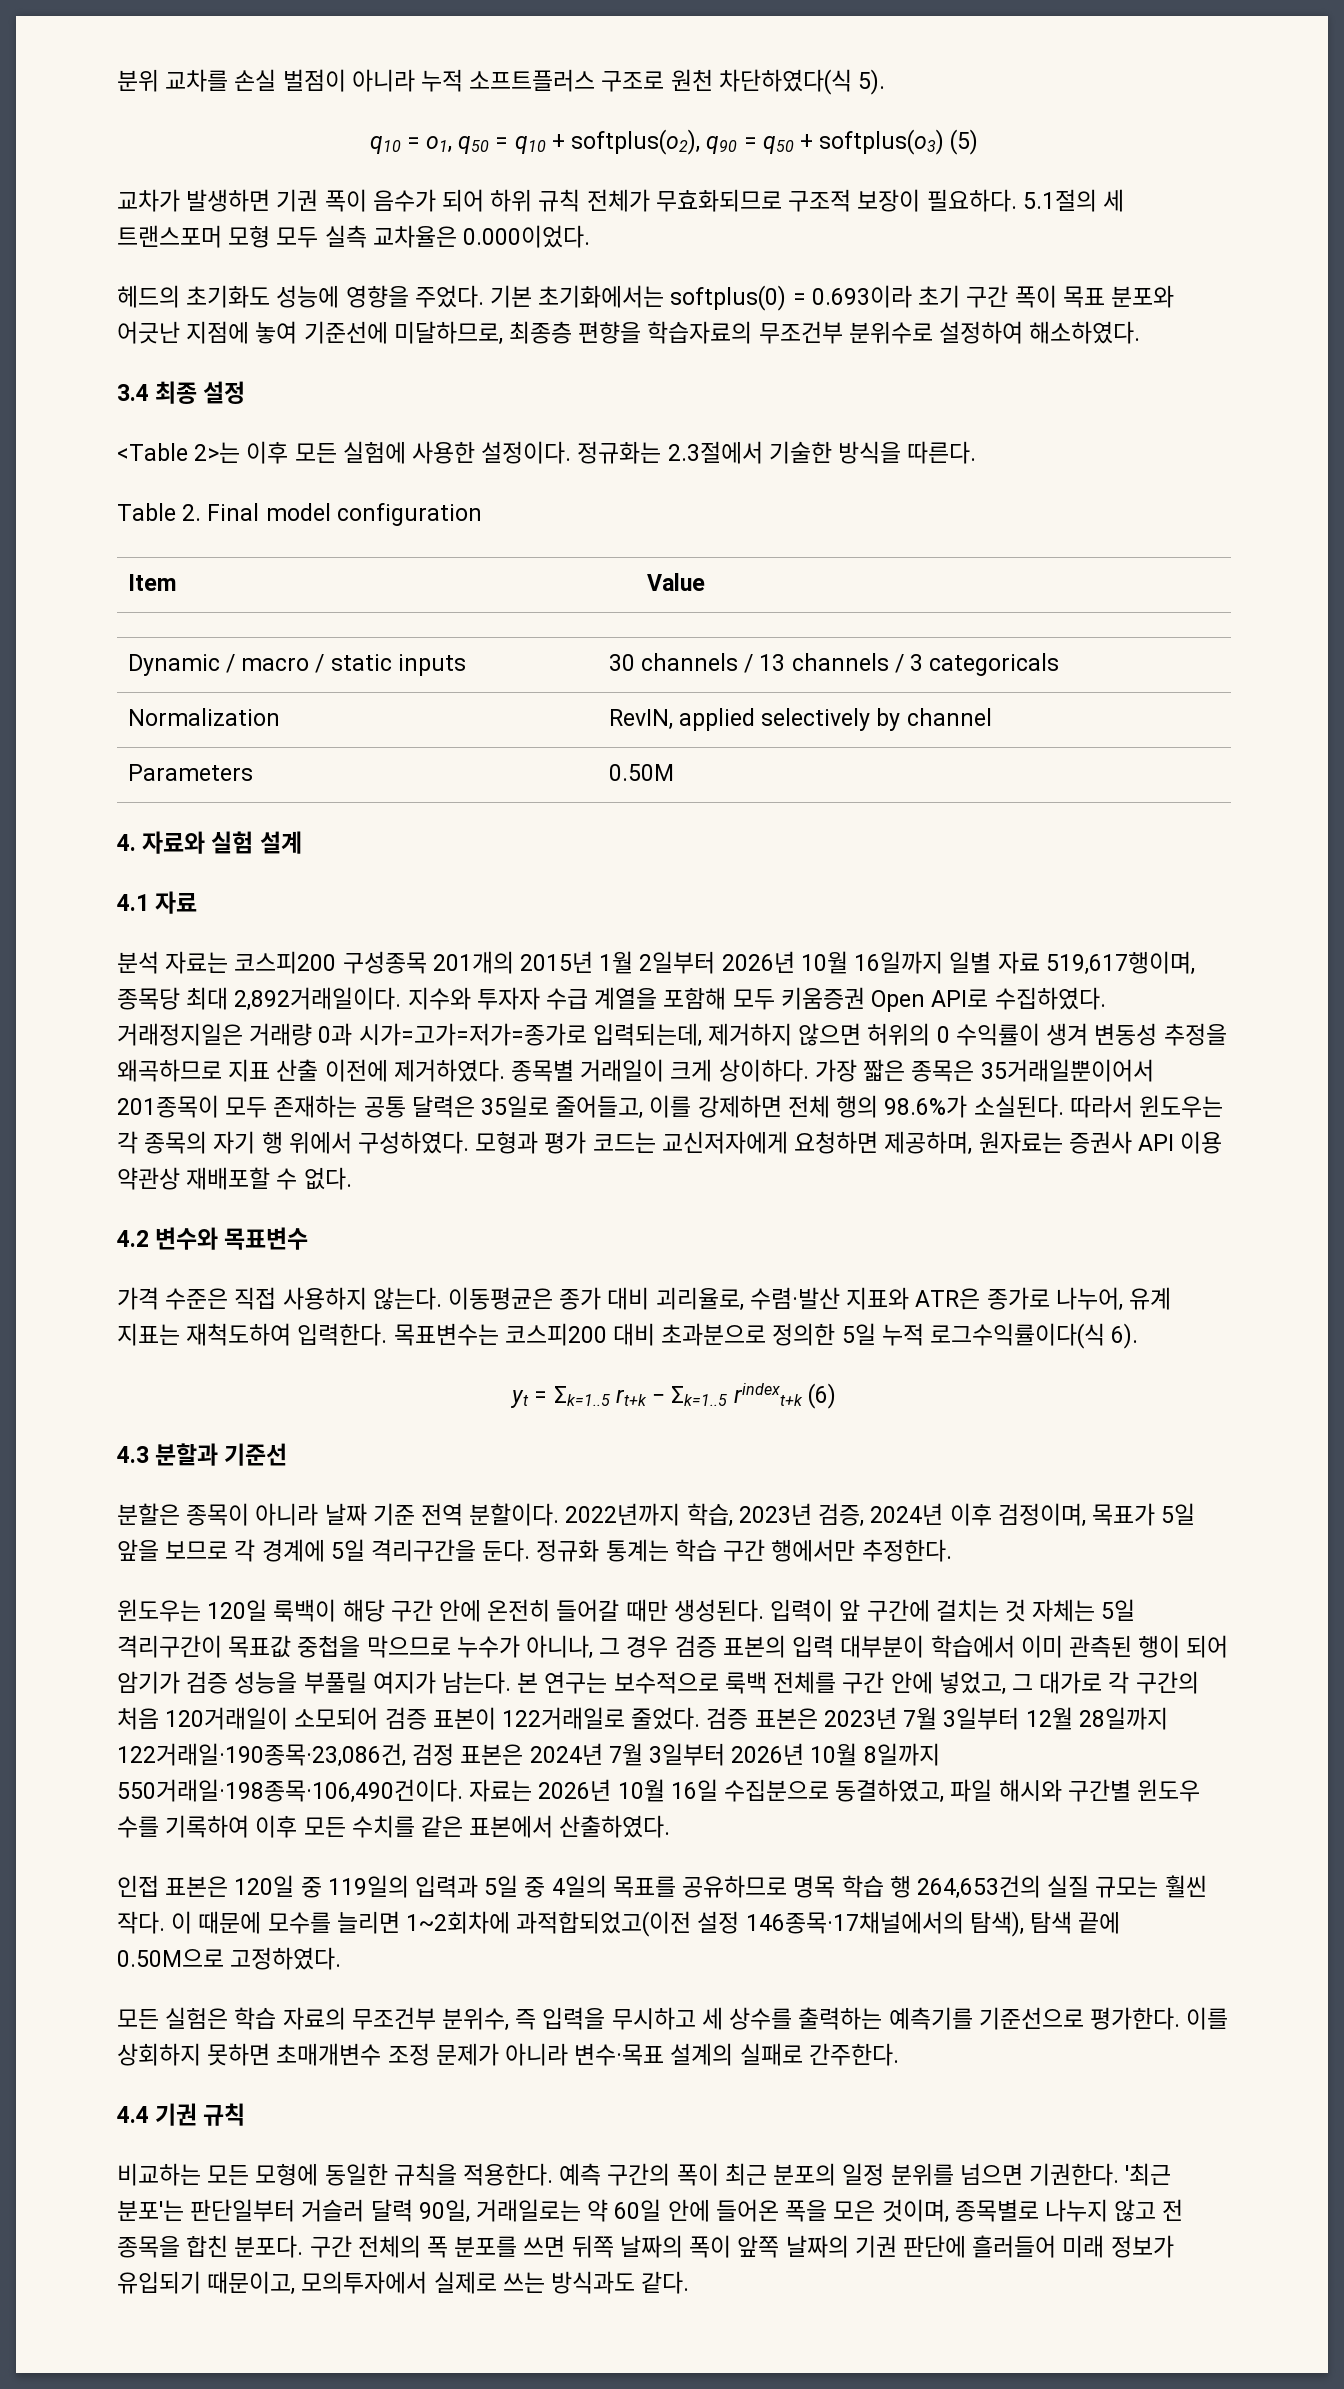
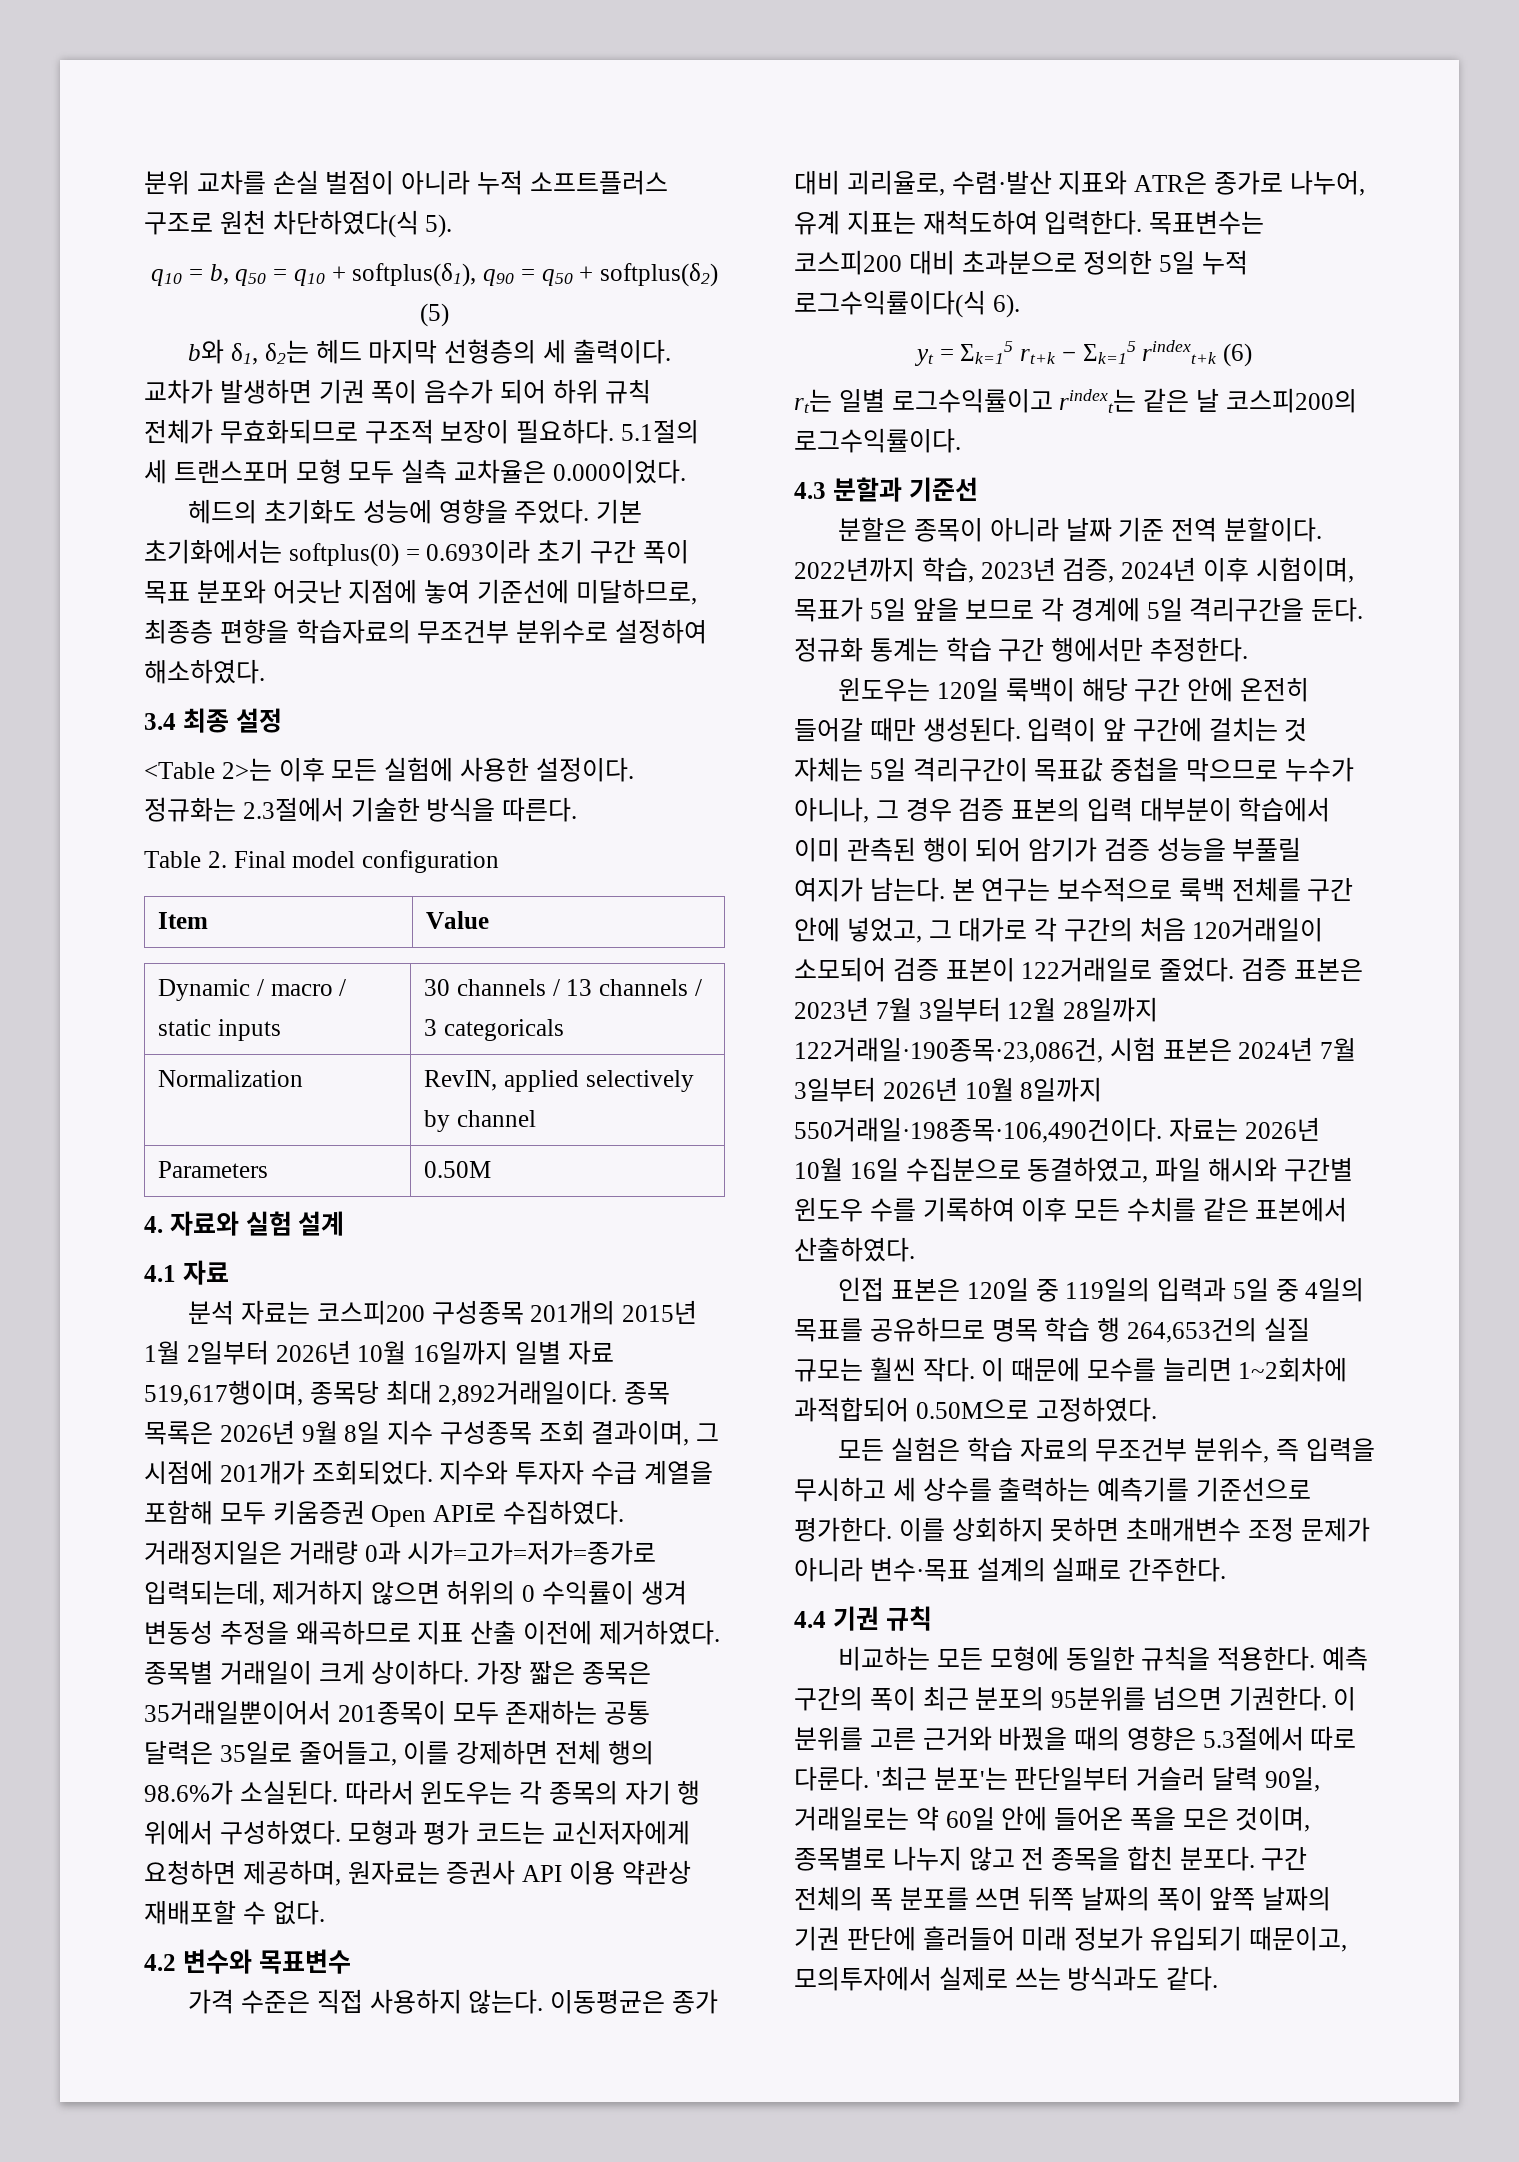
- q10 = o1, q50 = q10 + softplus(o2), q90 = q50 + softplus(o3) (5)
+ q10 = b, q50 = q10 + softplus(δ1), q90 = q50 + softplus(δ2) (5)
+ b와 δ1, δ2는 헤드 마지막 선형층의 세 출력이다.
+ 종목 목록은 2026년 9월 8일 지수 구성종목 조회 결과이며, 그 시점에 201개가 조회되었다.
- yt = Σk=1..5 rt+k − Σk=1..5 rindext+k (6)
+ yt = Σk=15 rt+k − Σk=15 rindext+k (6)
+ rt는 일별 로그수익률이고 rindext는 같은 날 코스피200의 로그수익률이다.
- 2022년까지 학습, 2023년 검증, 2024년 이후 검정이며, 목표가 5일 앞을 보므로 각 경계에 5일 격리구간을 둔다.
+ 2022년까지 학습, 2023년 검증, 2024년 이후 시험이며, 목표가 5일 앞을 보므로 각 경계에 5일 격리구간을 둔다.
- 검증 표본은 2023년 7월 3일부터 12월 28일까지 122거래일·190종목·23,086건, 검정 표본은 2024년 7월 3일부터 2026년 10월 8일까지 550거래일·198종목·106,490건이다.
+ 검증 표본은 2023년 7월 3일부터 12월 28일까지 122거래일·190종목·23,086건, 시험 표본은 2024년 7월 3일부터 2026년 10월 8일까지 550거래일·198종목·106,490건이다.
- 이 때문에 모수를 늘리면 1~2회차에 과적합되었고(이전 설정 146종목·17채널에서의 탐색), 탐색 끝에 0.50M으로 고정하였다.
+ 이 때문에 모수를 늘리면 1~2회차에 과적합되어 0.50M으로 고정하였다.
- 예측 구간의 폭이 최근 분포의 일정 분위를 넘으면 기권한다.
+ 예측 구간의 폭이 최근 분포의 95분위를 넘으면 기권한다. 이 분위를 고른 근거와 바꿨을 때의 영향은 5.3절에서 따로 다룬다.

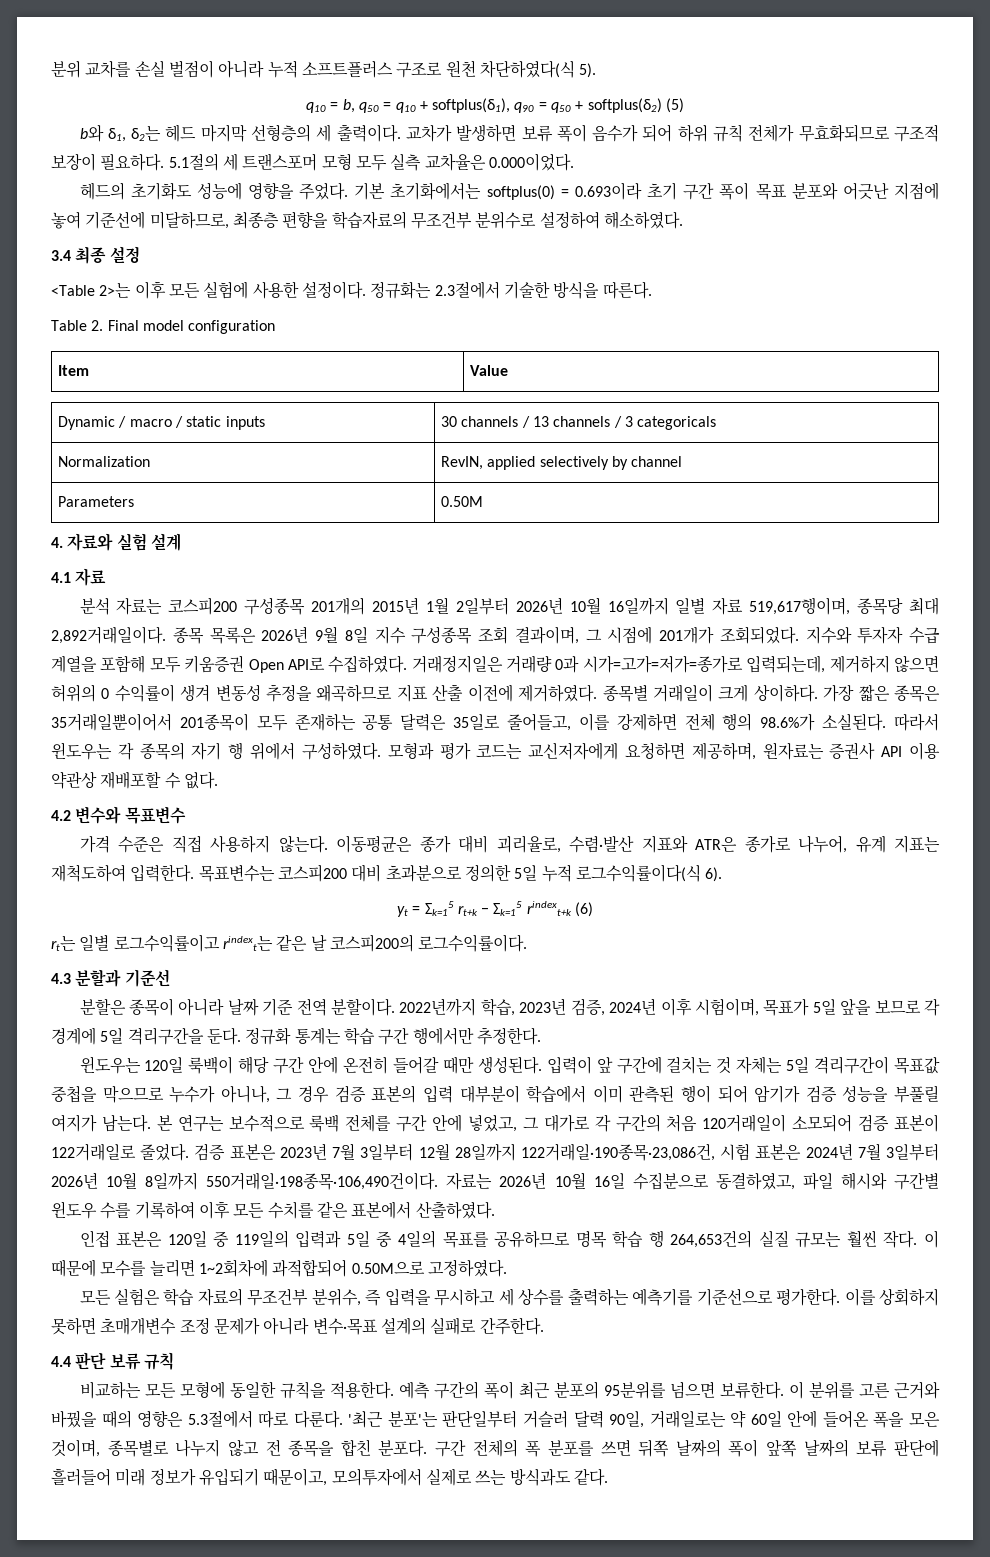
- 교차가 발생하면 기권 폭이 음수가 되어 하위 규칙 전체가 무효화되므로 구조적 보장이 필요하다.
+ 교차가 발생하면 보류 폭이 음수가 되어 하위 규칙 전체가 무효화되므로 구조적 보장이 필요하다.
- 4.4 기권 규칙
+ 4.4 판단 보류 규칙
- 예측 구간의 폭이 최근 분포의 95분위를 넘으면 기권한다.
+ 예측 구간의 폭이 최근 분포의 95분위를 넘으면 보류한다.
- 구간 전체의 폭 분포를 쓰면 뒤쪽 날짜의 폭이 앞쪽 날짜의 기권 판단에 흘러들어 미래 정보가 유입되기 때문이고, 모의투자에서 실제로 쓰는 방식과도 같다.
+ 구간 전체의 폭 분포를 쓰면 뒤쪽 날짜의 폭이 앞쪽 날짜의 보류 판단에 흘러들어 미래 정보가 유입되기 때문이고, 모의투자에서 실제로 쓰는 방식과도 같다.

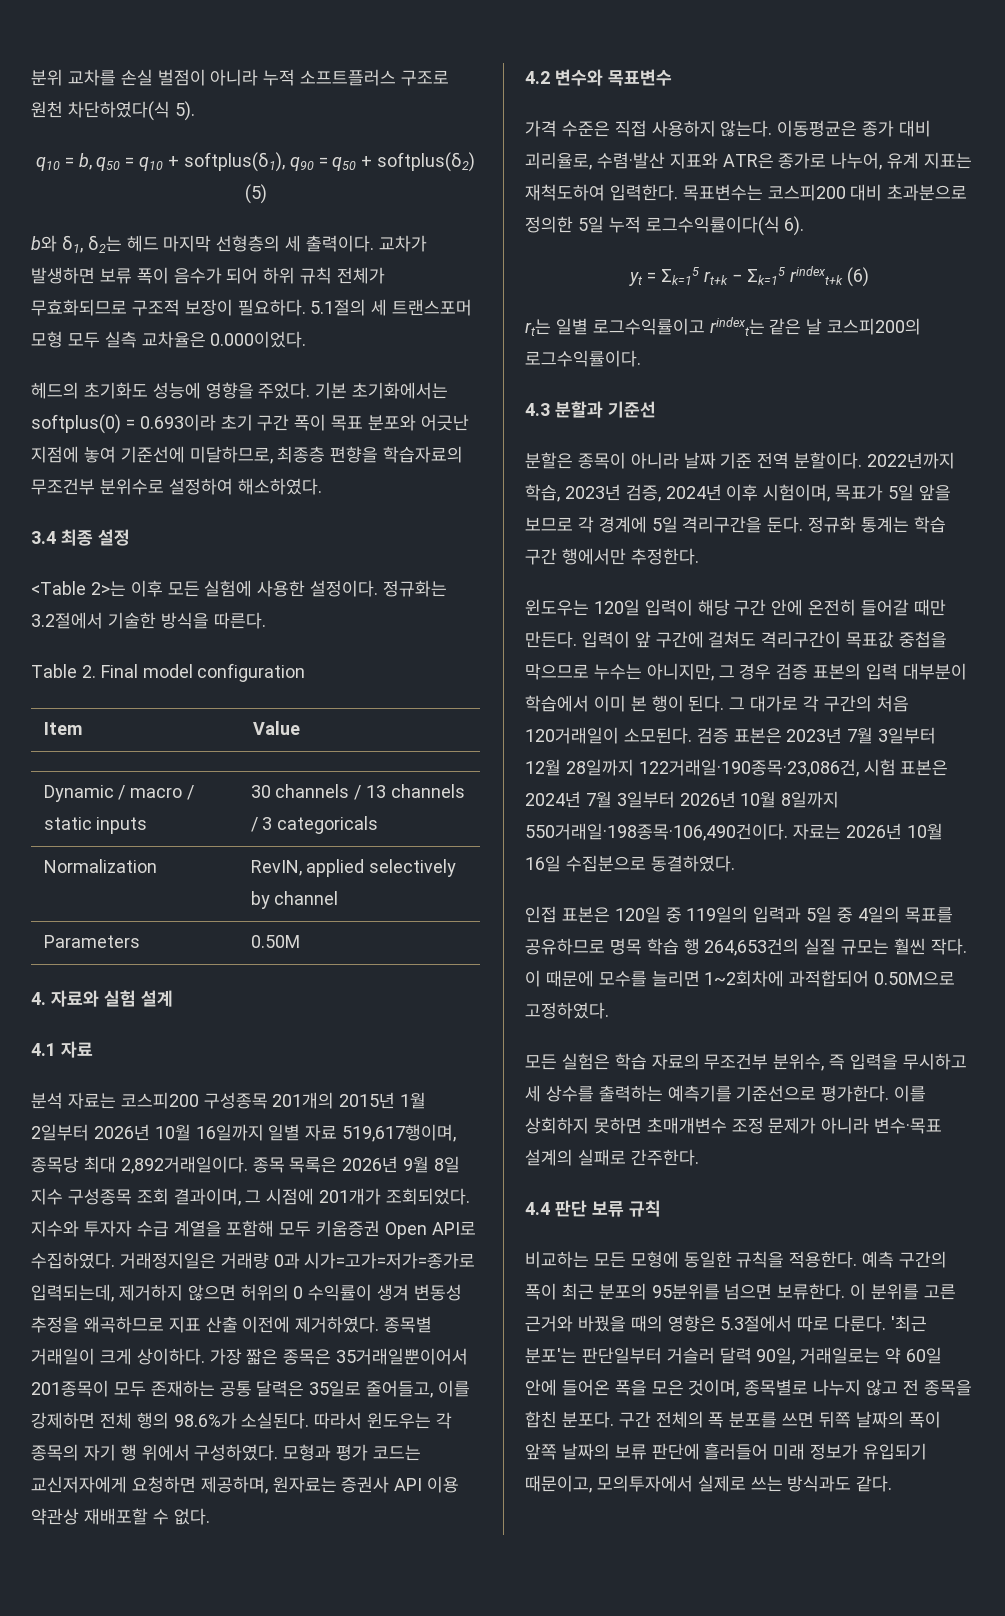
- 정규화는 2.3절에서 기술한 방식을 따른다.
+ 정규화는 3.2절에서 기술한 방식을 따른다.
- 윈도우는 120일 룩백이 해당 구간 안에 온전히 들어갈 때만 생성된다.
+ 윈도우는 120일 입력이 해당 구간 안에 온전히 들어갈 때만 만든다.
- 입력이 앞 구간에 걸치는 것 자체는 5일 격리구간이 목표값 중첩을 막으므로 누수가 아니나, 그 경우 검증 표본의 입력 대부분이 학습에서 이미 관측된 행이 되어 암기가 검증 성능을 부풀릴 여지가 남는다. 본 연구는 보수적으로 룩백 전체를 구간 안에 넣었고, 그 대가로 각 구간의 처음 120거래일이 소모되어 검증 표본이 122거래일로 줄었다.
+ 입력이 앞 구간에 걸쳐도 격리구간이 목표값 중첩을 막으므로 누수는 아니지만, 그 경우 검증 표본의 입력 대부분이 학습에서 이미 본 행이 된다. 그 대가로 각 구간의 처음 120거래일이 소모된다.
- 자료는 2026년 10월 16일 수집분으로 동결하였고, 파일 해시와 구간별 윈도우 수를 기록하여 이후 모든 수치를 같은 표본에서 산출하였다.
+ 자료는 2026년 10월 16일 수집분으로 동결하였다.

